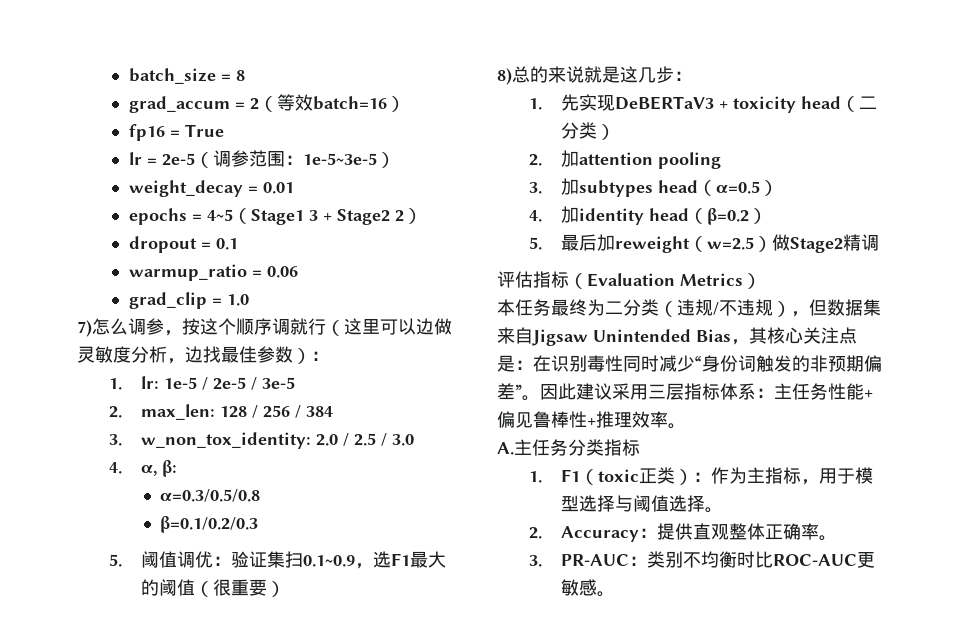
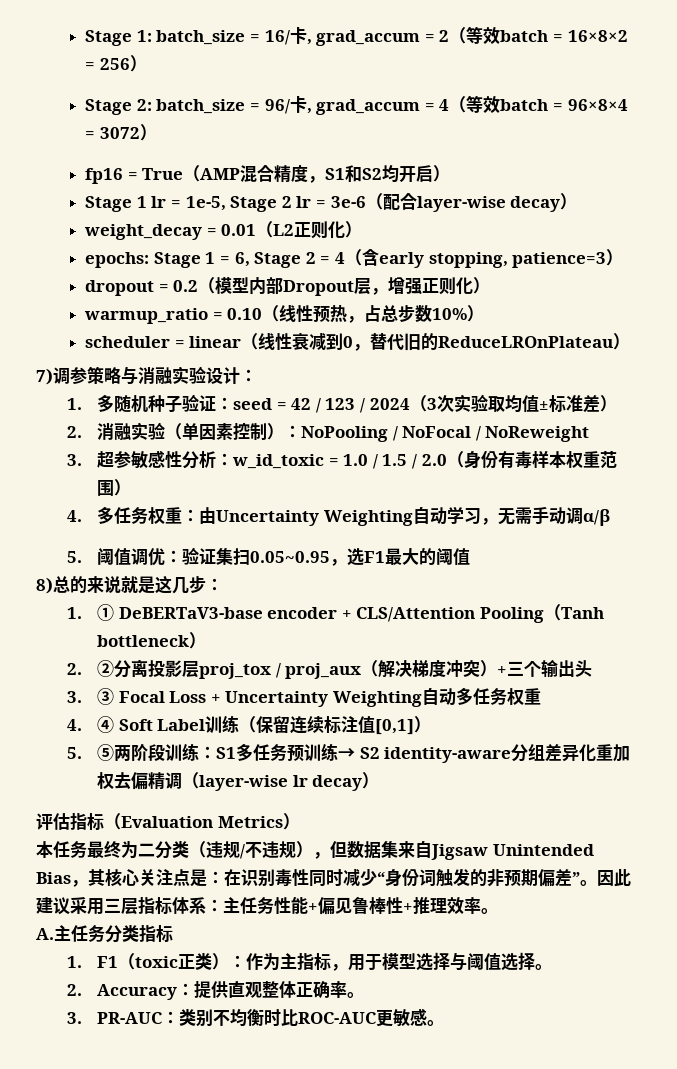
- batch_size = 8
- grad_accum = 2（等效batch=16）
- fp16 = True
- lr = 2e-5（调参范围：1e-5~3e-5）
- weight_decay = 0.01
- epochs = 4~5（Stage1 3 + Stage2 2）
- dropout = 0.1
- warmup_ratio = 0.06
- grad_clip = 1.0
- 7)怎么调参，按这个顺序调就行（这里可以边做灵敏度分析，边找最佳参数）：
- 1. lr: 1e-5 / 2e-5 / 3e-5
- 2. max_len: 128 / 256 / 384
- 3. w_non_tox_identity: 2.0 / 2.5 / 3.0
- 4. α, β:
- α=0.3/0.5/0.8
- β=0.1/0.2/0.3
+ Stage 1: batch_size = 16/卡, grad_accum = 2（等效batch = 16×8×2 = 256）
+ Stage 2: batch_size = 96/卡, grad_accum = 4（等效batch = 96×8×4 = 3072）
+ fp16 = True（AMP混合精度，S1和S2均开启）
+ Stage 1 lr = 1e-5, Stage 2 lr = 3e-6（配合layer-wise decay）
+ weight_decay = 0.01（L2正则化）
+ epochs: Stage 1 = 6, Stage 2 = 4（含early stopping, patience=3）
+ dropout = 0.2（模型内部Dropout层，增强正则化）
+ warmup_ratio = 0.10（线性预热，占总步数10%）
+ scheduler = linear（线性衰减到0，替代旧的ReduceLROnPlateau）
+ 7)调参策略与消融实验设计：
+ 1.多随机种子验证：seed = 42 / 123 / 2024（3次实验取均值±标准差）
+ 2.消融实验（单因素控制）：NoPooling / NoFocal / NoReweight
+ 3.超参敏感性分析：w_id_toxic = 1.0 / 1.5 / 2.0（身份有毒样本权重范围）
+ 4.多任务权重：由Uncertainty Weighting自动学习，无需手动调α/β
- 5.阈值调优：验证集扫0.1~0.9，选F1最大的阈值（很重要）
+ 5.阈值调优：验证集扫0.05~0.95，选F1最大的阈值
- 1.先实现DeBERTaV3 + toxicity head（二分类）
- 2.加attention pooling
- 3.加subtypes head（α=0.5）
- 4.加identity head（β=0.2）
- 5.最后加reweight（w=2.5）做Stage2精调
+ 1. ① DeBERTaV3-base encoder + CLS/Attention Pooling（Tanh bottleneck）
+ 2. ②分离投影层proj_tox / proj_aux（解决梯度冲突）+三个输出头
+ 3. ③ Focal Loss + Uncertainty Weighting自动多任务权重
+ 4. ④ Soft Label训练（保留连续标注值[0,1]）
+ 5. ⑤两阶段训练：S1多任务预训练→ S2 identity-aware分组差异化重加权去偏精调（layer-wise lr decay）

